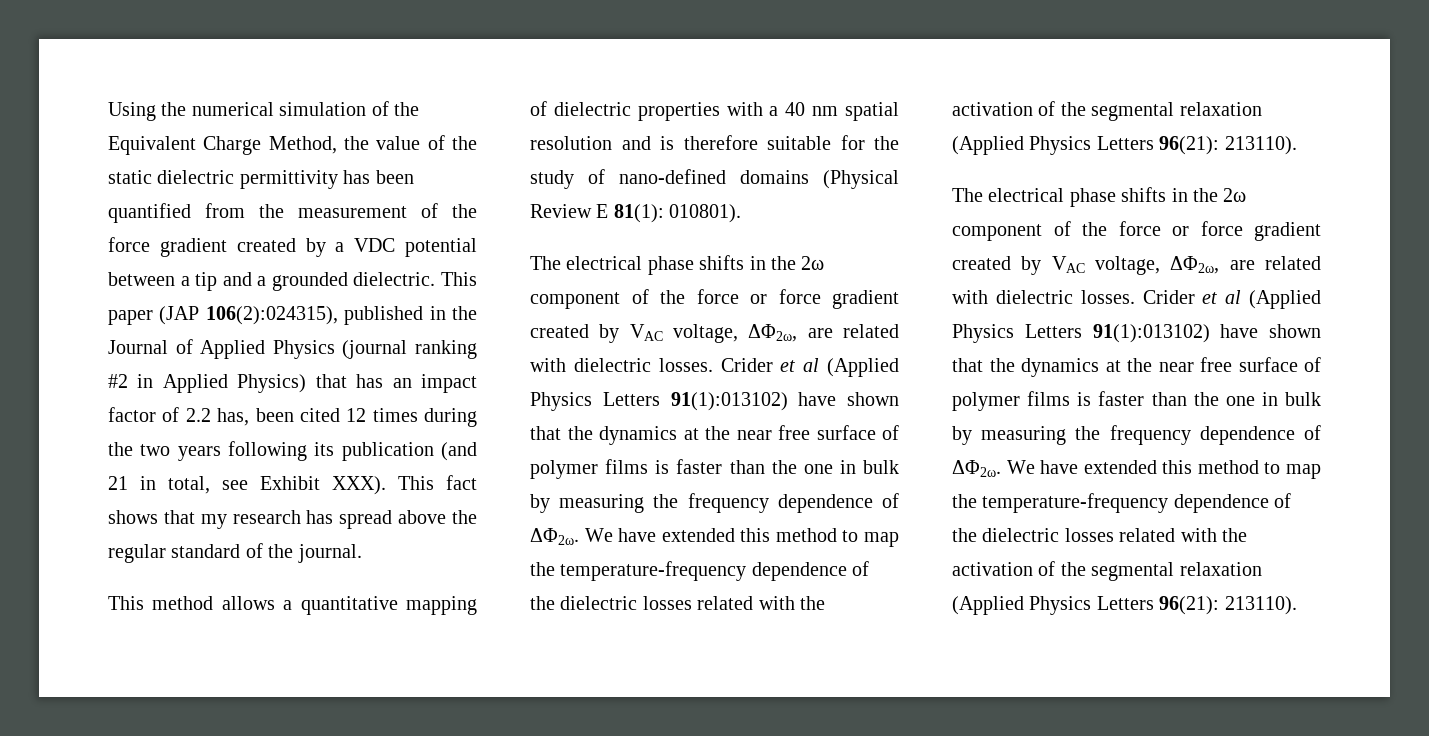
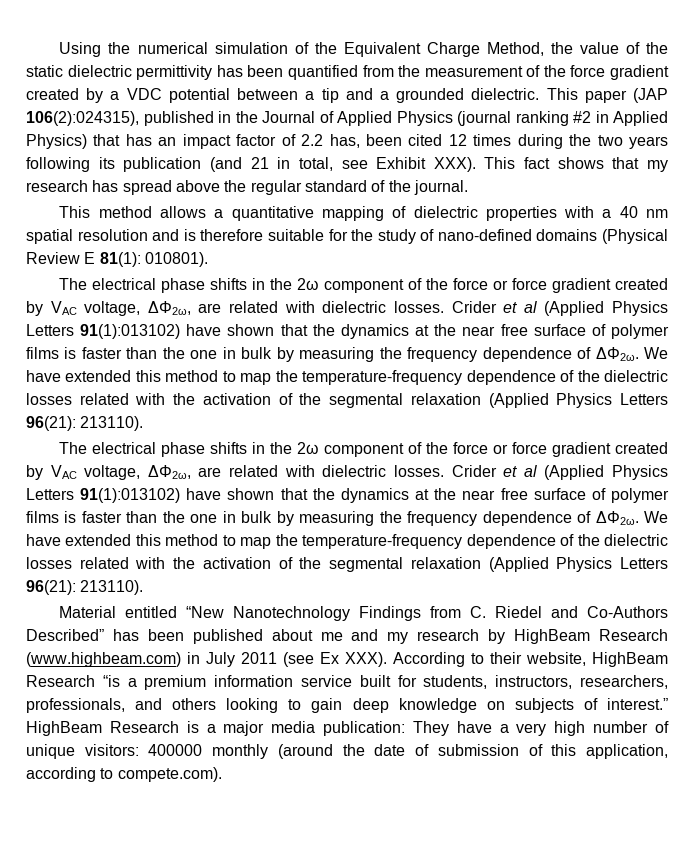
+ Material entitled “New Nanotechnology Findings from C. Riedel and Co-Authors Described” has been published about me and my research by HighBeam Research (www.highbeam.com) in July 2011 (see Ex XXX). According to their website, HighBeam Research “is a premium information service built for students, instructors, researchers, professionals, and others looking to gain deep knowledge on subjects of interest.” HighBeam Research is a major media publication: They have a very high number of unique visitors: 400000 monthly (around the date of submission of this application, according to compete.com).

